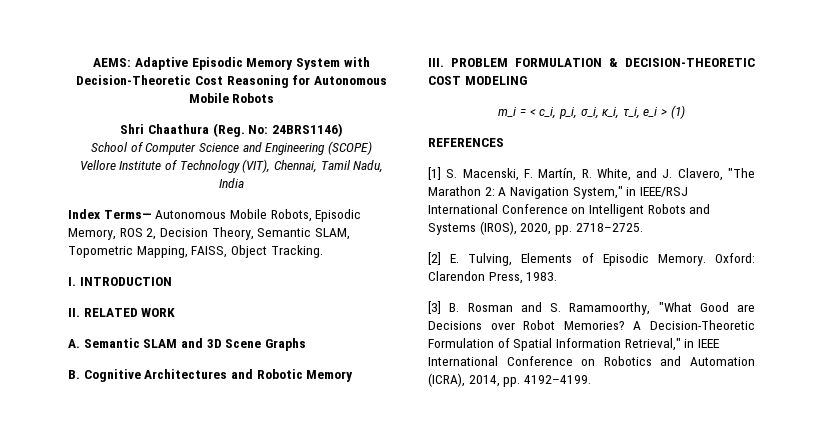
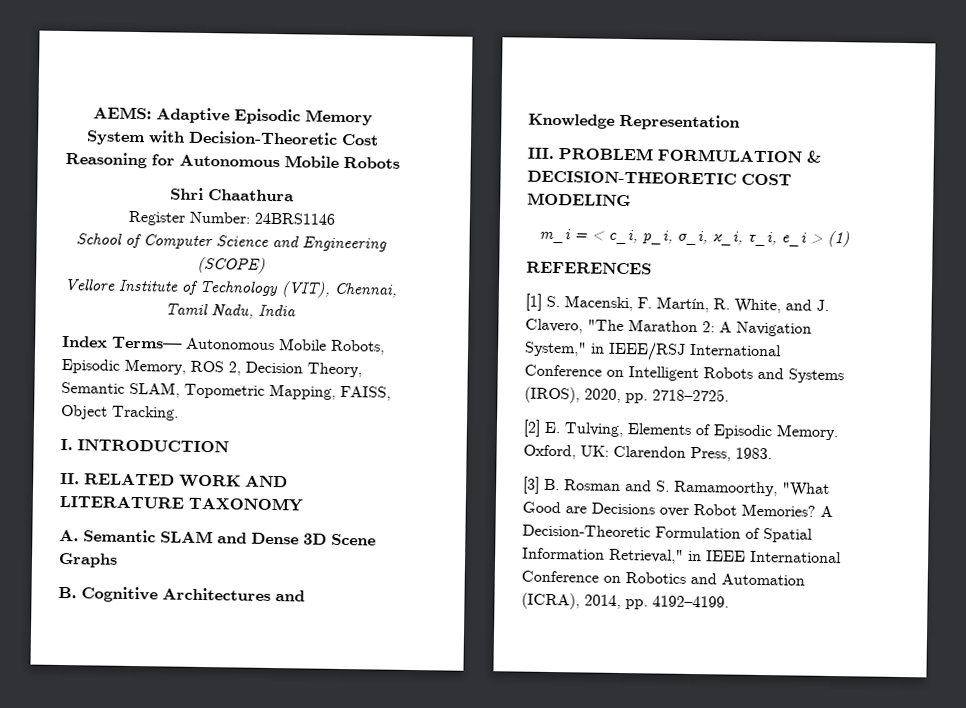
- Shri Chaathura (Reg. No: 24BRS1146)
+ Shri Chaathura
+ Register Number: 24BRS1146
- II. RELATED WORK
+ II. RELATED WORK AND LITERATURE TAXONOMY
- A. Semantic SLAM and 3D Scene Graphs
+ A. Semantic SLAM and Dense 3D Scene Graphs
- B. Cognitive Architectures and Robotic Memory
+ B. Cognitive Architectures and Knowledge Representation
- Oxford: Clarendon Press, 1983.
+ Oxford, UK: Clarendon Press, 1983.

